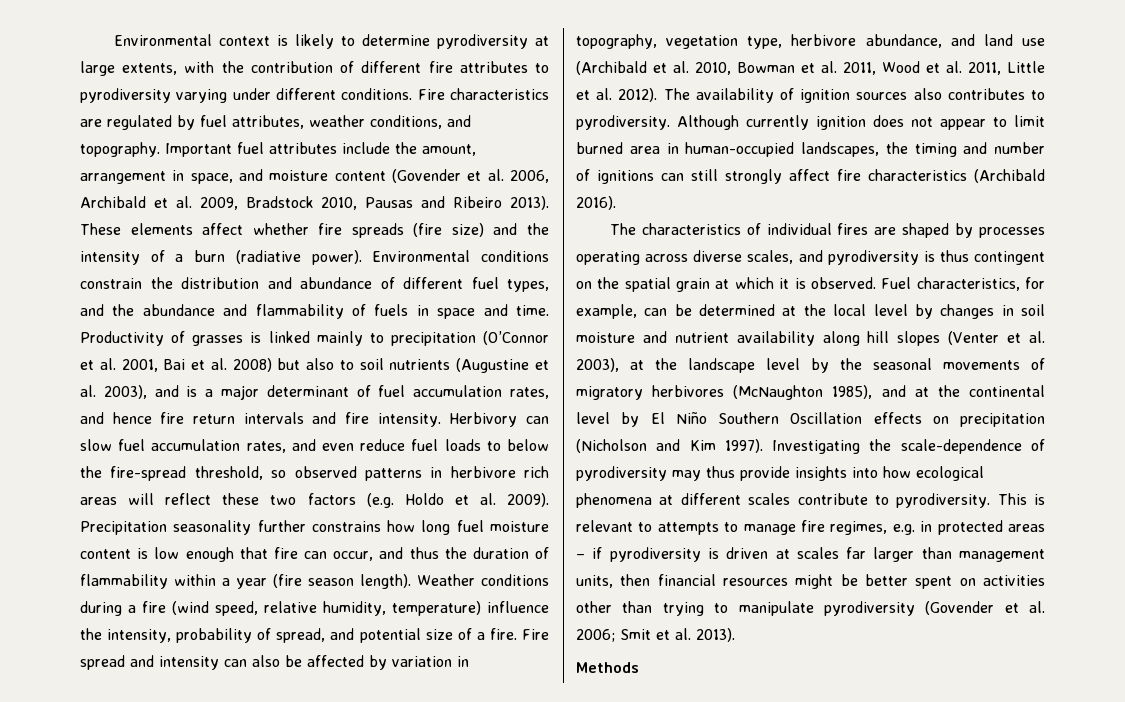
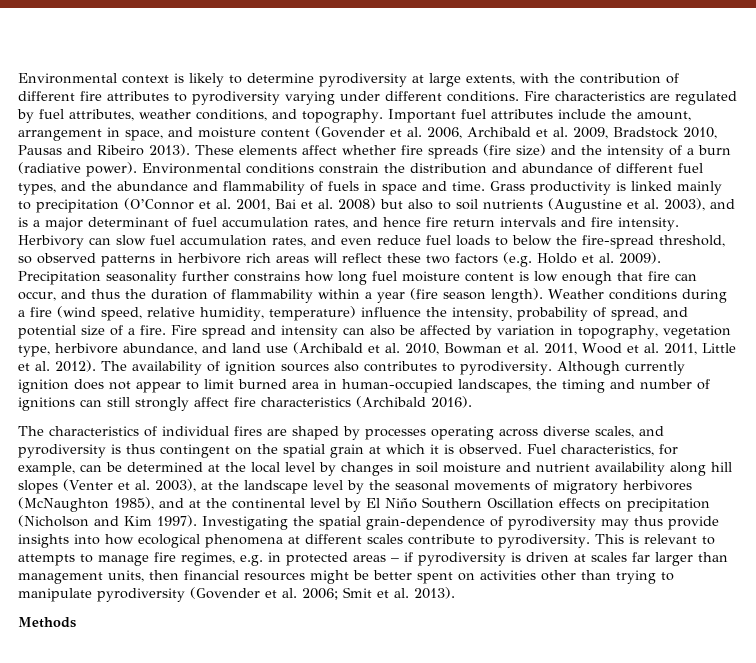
- Productivity of grasses is linked mainly to precipitation (O’Connor et al. 2001, Bai et al. 2008) but also to soil nutrients (Augustine et al. 2003), and is a major determinant of fuel accumulation rates, and hence fire return intervals and fire intensity.
+ Grass productivity is linked mainly to precipitation (O’Connor et al. 2001, Bai et al. 2008) but also to soil nutrients (Augustine et al. 2003), and is a major determinant of fuel accumulation rates, and hence fire return intervals and fire intensity.
- Investigating the scale-dependence of pyrodiversity may thus provide insights into how ecological phenomena at different scales contribute to pyrodiversity.
+ Investigating the spatial grain-dependence of pyrodiversity may thus provide insights into how ecological phenomena at different scales contribute to pyrodiversity.

